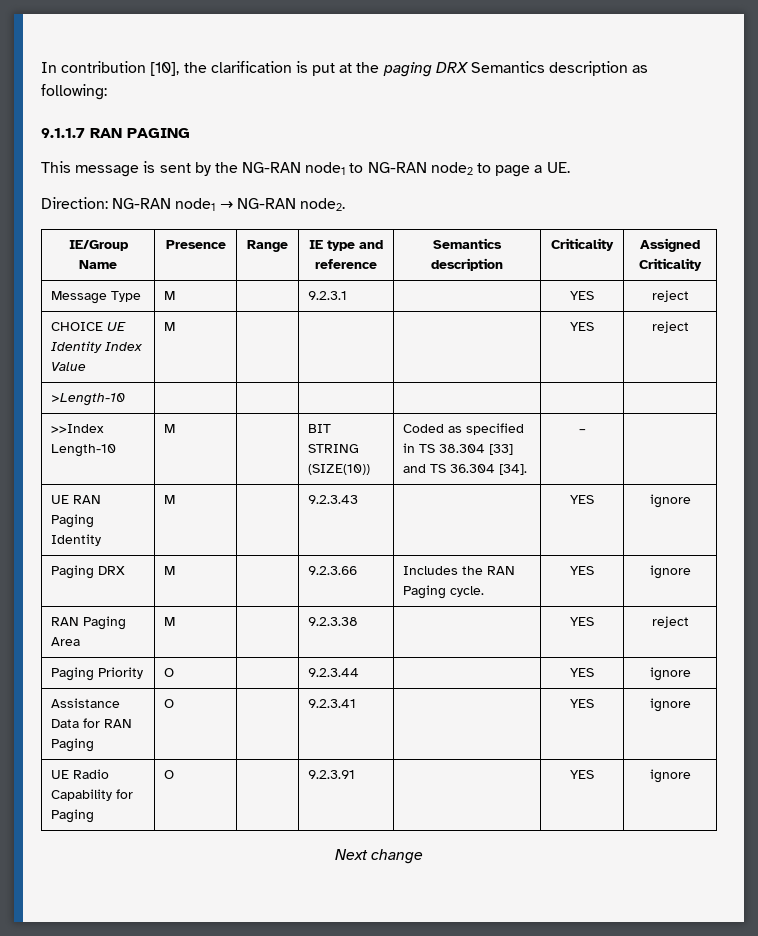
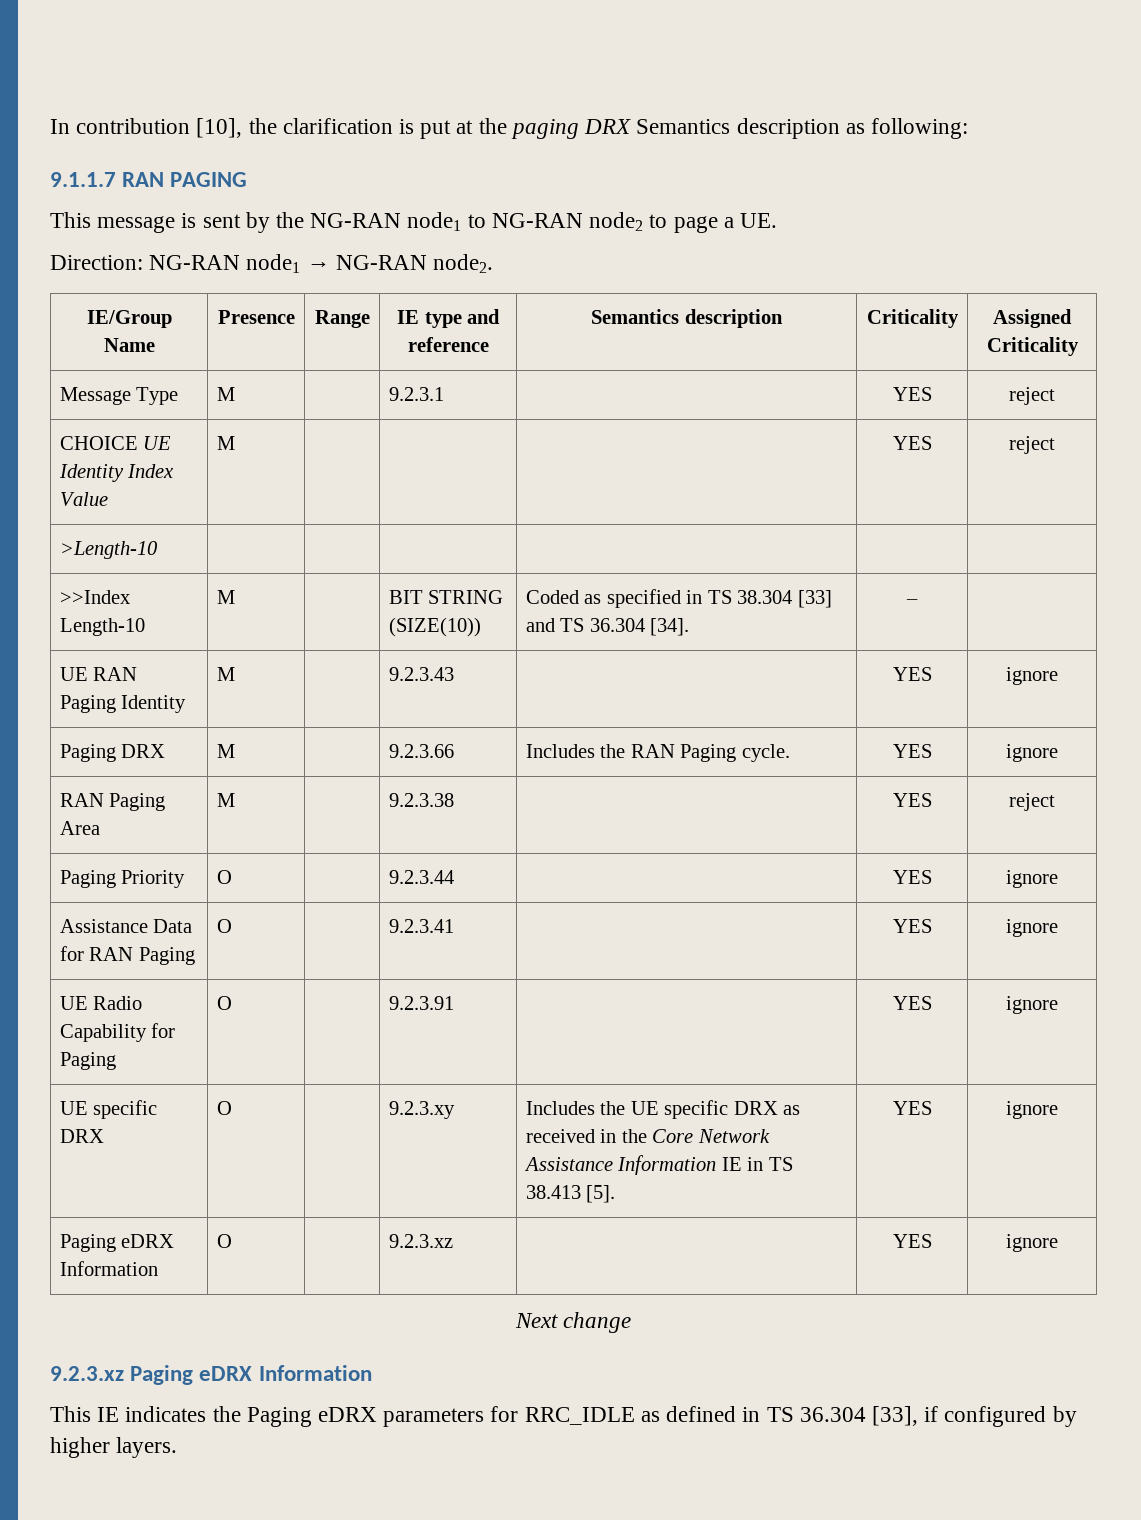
+ UE specific DRX | O | | 9.2.3.xy | Includes the UE specific DRX as received in the Core Network Assistance Information IE in TS 38.413 [5]. | YES | ignore
+ Paging eDRX Information | O | | 9.2.3.xz | | YES | ignore
  Next change
+ 9.2.3.xz Paging eDRX Information
+ This IE indicates the Paging eDRX parameters for RRC_IDLE as defined in TS 36.304 [33], if configured by higher layers.

